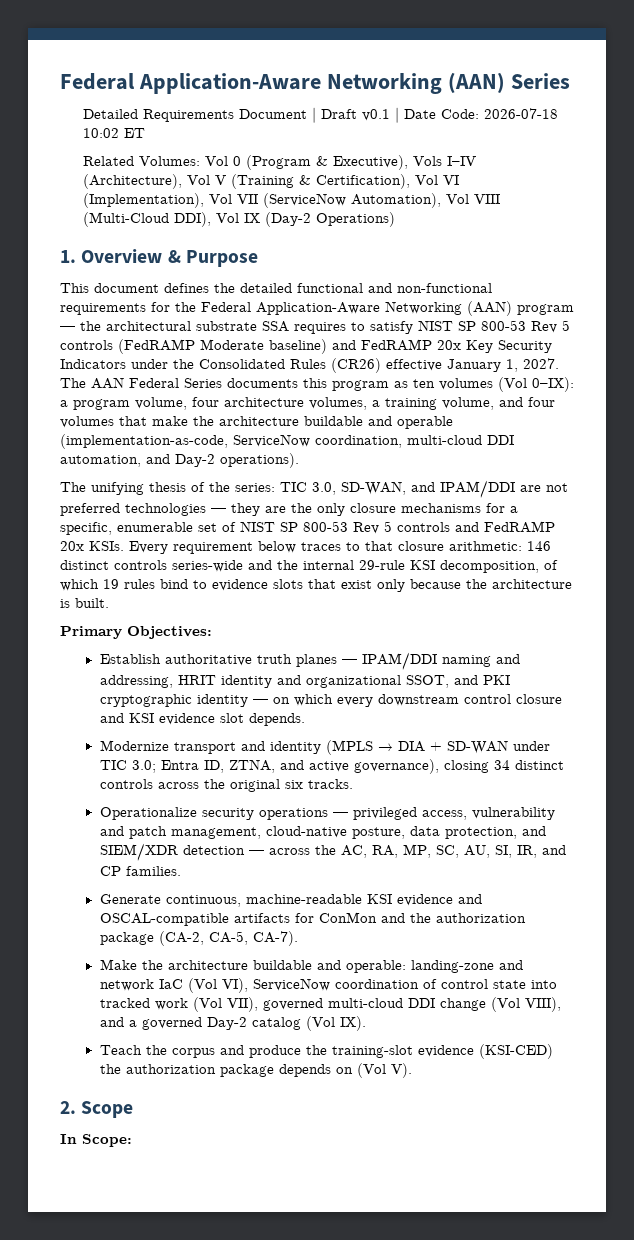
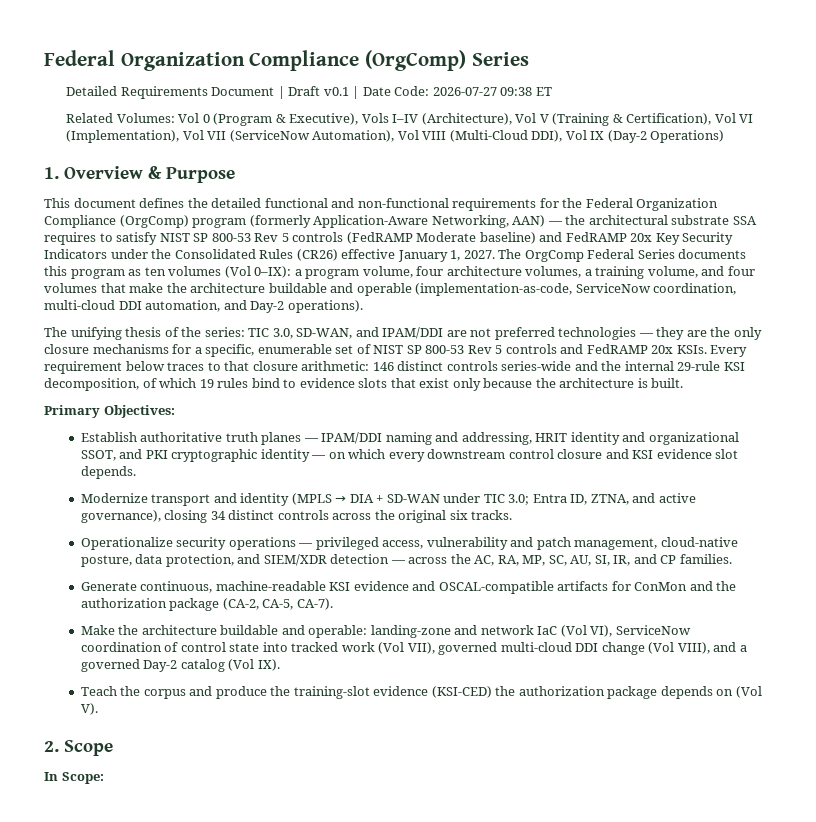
- Federal Application-Aware Networking (AAN) Series
+ Federal Organization Compliance (OrgComp) Series
- Detailed Requirements Document | Draft v0.1 | Date Code: 2026-07-18 10:02 ET
+ Detailed Requirements Document | Draft v0.1 | Date Code: 2026-07-27 09:38 ET
- This document defines the detailed functional and non-functional requirements for the Federal Application-Aware Networking (AAN) program — the architectural substrate SSA requires to satisfy NIST SP 800-53 Rev 5 controls (FedRAMP Moderate baseline) and FedRAMP 20x Key Security Indicators under the Consolidated Rules (CR26) effective January 1, 2027.
+ This document defines the detailed functional and non-functional requirements for the Federal Organization Compliance (OrgComp) program (formerly Application-Aware Networking, AAN) — the architectural substrate SSA requires to satisfy NIST SP 800-53 Rev 5 controls (FedRAMP Moderate baseline) and FedRAMP 20x Key Security Indicators under the Consolidated Rules (CR26) effective January 1, 2027.
- The AAN Federal Series documents this program as ten volumes (Vol 0–IX): a program volume, four architecture volumes, a training volume, and four volumes that make the architecture buildable and operable (implementation-as-code, ServiceNow coordination, multi-cloud DDI automation, and Day-2 operations).
+ The OrgComp Federal Series documents this program as ten volumes (Vol 0–IX): a program volume, four architecture volumes, a training volume, and four volumes that make the architecture buildable and operable (implementation-as-code, ServiceNow coordination, multi-cloud DDI automation, and Day-2 operations).

